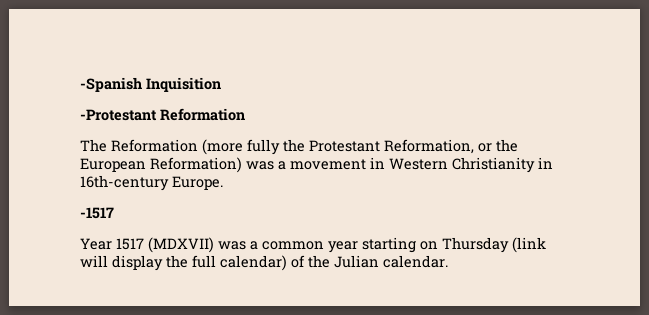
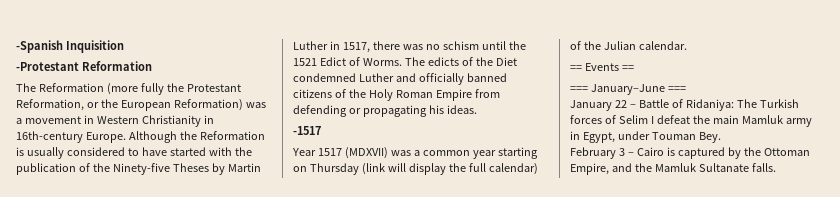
+ Although the Reformation is usually considered to have started with the publication of the Ninety-five Theses by Martin Luther in 1517, there was no schism until the 1521 Edict of Worms. The edicts of the Diet condemned Luther and officially banned citizens of the Holy Roman Empire from defending or propagating his ideas.
+ == Events ==
+ === January–June ===
+ January 22 – Battle of Ridaniya: The Turkish forces of Selim I defeat the main Mamluk army in Egypt, under Touman Bey.
+ February 3 – Cairo is captured by the Ottoman Empire, and the Mamluk Sultanate falls.

